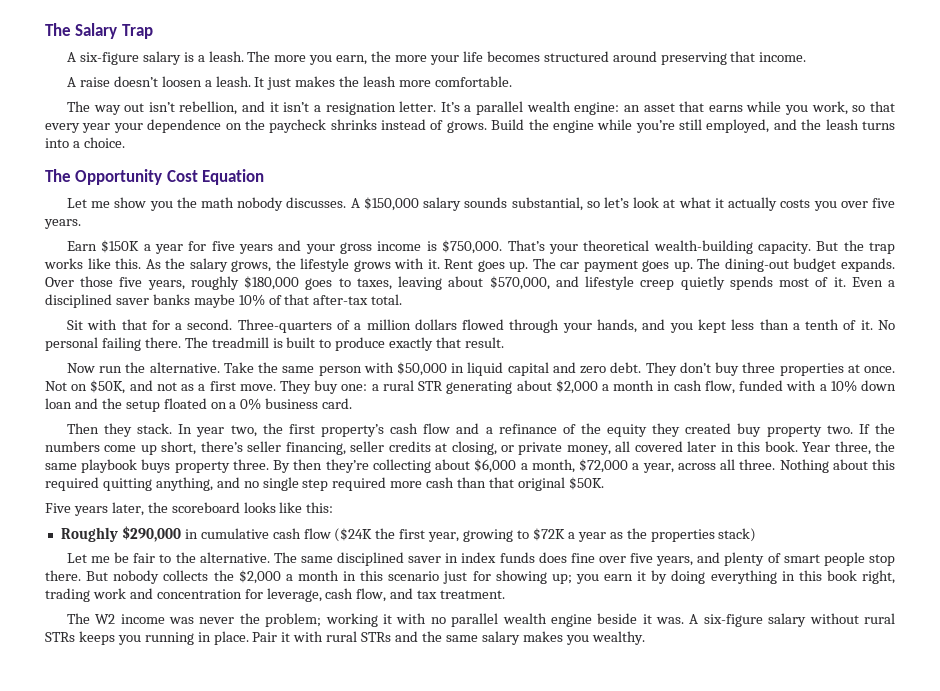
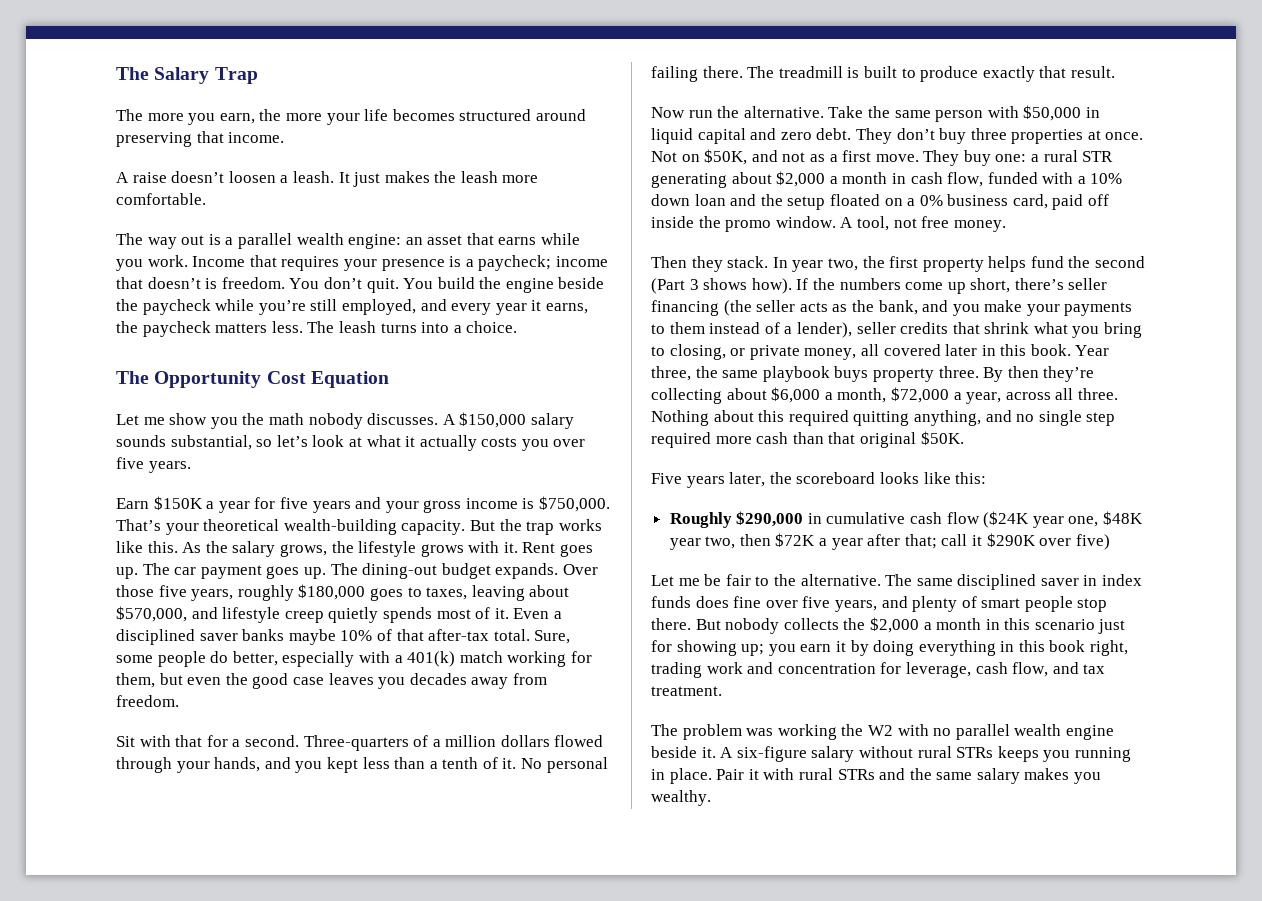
- A six-figure salary is a leash.
- The way out isn’t rebellion, and it isn’t a resignation letter. It’s a parallel wealth engine: an asset that earns while you work, so that every year your dependence on the paycheck shrinks instead of grows. Build the engine while you’re still employed, and the leash turns into a choice.
+ The way out is a parallel wealth engine: an asset that earns while you work. Income that requires your presence is a paycheck; income that doesn’t is freedom. You don’t quit. You build the engine beside the paycheck while you’re still employed, and every year it earns, the paycheck matters less. The leash turns into a choice.
+ Sure, some people do better, especially with a 401(k) match working for them, but even the good case leaves you decades away from freedom.
- They buy one: a rural STR generating about $2,000 a month in cash flow, funded with a 10% down loan and the setup floated on a 0% business card.
+ They buy one: a rural STR generating about $2,000 a month in cash flow, funded with a 10% down loan and the setup floated on a 0% business card, paid off inside the promo window. A tool, not free money.
- In year two, the first property’s cash flow and a refinance of the equity they created buy property two.
+ In year two, the first property helps fund the second (Part 3 shows how).
- If the numbers come up short, there’s seller financing, seller credits at closing, or private money, all covered later in this book.
+ If the numbers come up short, there’s seller financing (the seller acts as the bank, and you make your payments to them instead of a lender), seller credits that shrink what you bring to closing, or private money, all covered later in this book.
- Roughly $290,000 in cumulative cash flow ($24K the first year, growing to $72K a year as the properties stack)
+ Roughly $290,000 in cumulative cash flow ($24K year one, $48K year two, then $72K a year after that; call it $290K over five)
- The W2 income was never the problem; working it with no parallel wealth engine beside it was.
+ The problem was working the W2 with no parallel wealth engine beside it.

